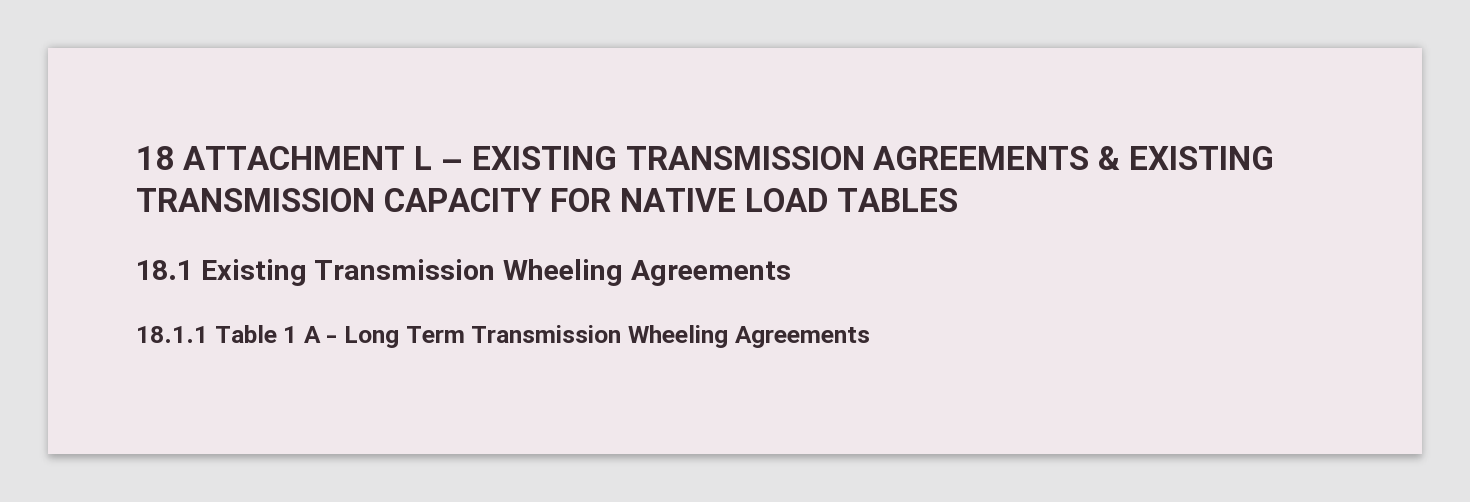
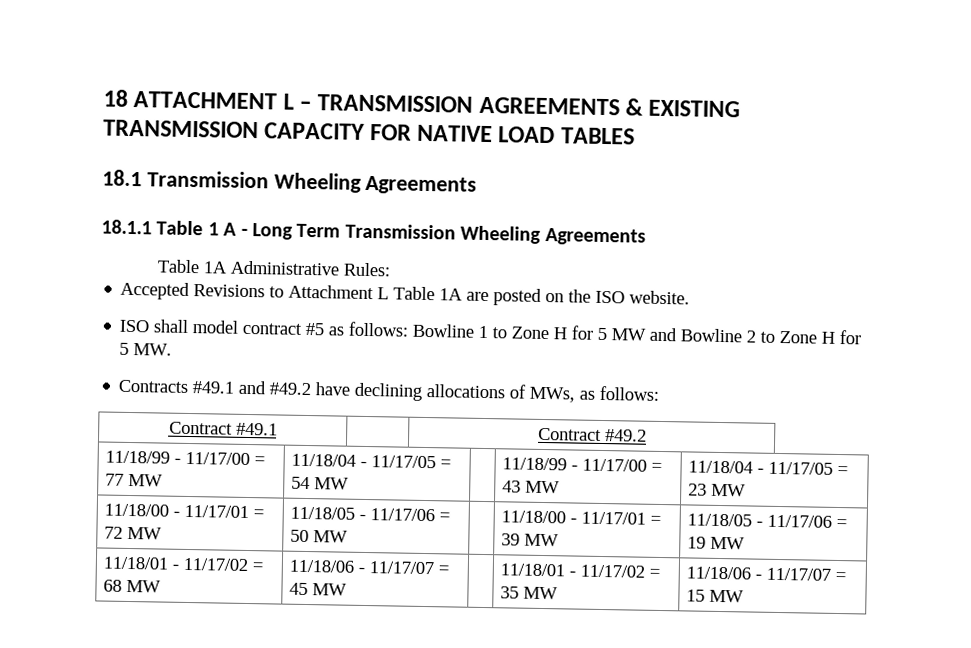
- 18 ATTACHMENT L – EXISTING TRANSMISSION AGREEMENTS & EXISTING TRANSMISSION CAPACITY FOR NATIVE LOAD TABLES
+ 18 ATTACHMENT L – TRANSMISSION AGREEMENTS & EXISTING TRANSMISSION CAPACITY FOR NATIVE LOAD TABLES
- 18.1 Existing Transmission Wheeling Agreements
+ 18.1 Transmission Wheeling Agreements
+ Table 1A Administrative Rules:
+ Accepted Revisions to Attachment L Table 1A are posted on the ISO website.
+ ISO shall model contract #5 as follows: Bowline 1 to Zone H for 5 MW and Bowline 2 to Zone H for 5 MW.
+ Contracts #49.1 and #49.2 have declining allocations of MWs, as follows:
+ Contract #49.1 | | Contract #49.2
+ 11/18/99 - 11/17/00 = 77 MW | 11/18/04 - 11/17/05 = 54 MW | | 11/18/99 - 11/17/00 = 43 MW | 11/18/04 - 11/17/05 = 23 MW
+ 11/18/00 - 11/17/01 = 72 MW | 11/18/05 - 11/17/06 = 50 MW | | 11/18/00 - 11/17/01 = 39 MW | 11/18/05 - 11/17/06 = 19 MW
+ 11/18/01 - 11/17/02 = 68 MW | 11/18/06 - 11/17/07 = 45 MW | | 11/18/01 - 11/17/02 = 35 MW | 11/18/06 - 11/17/07 = 15 MW

